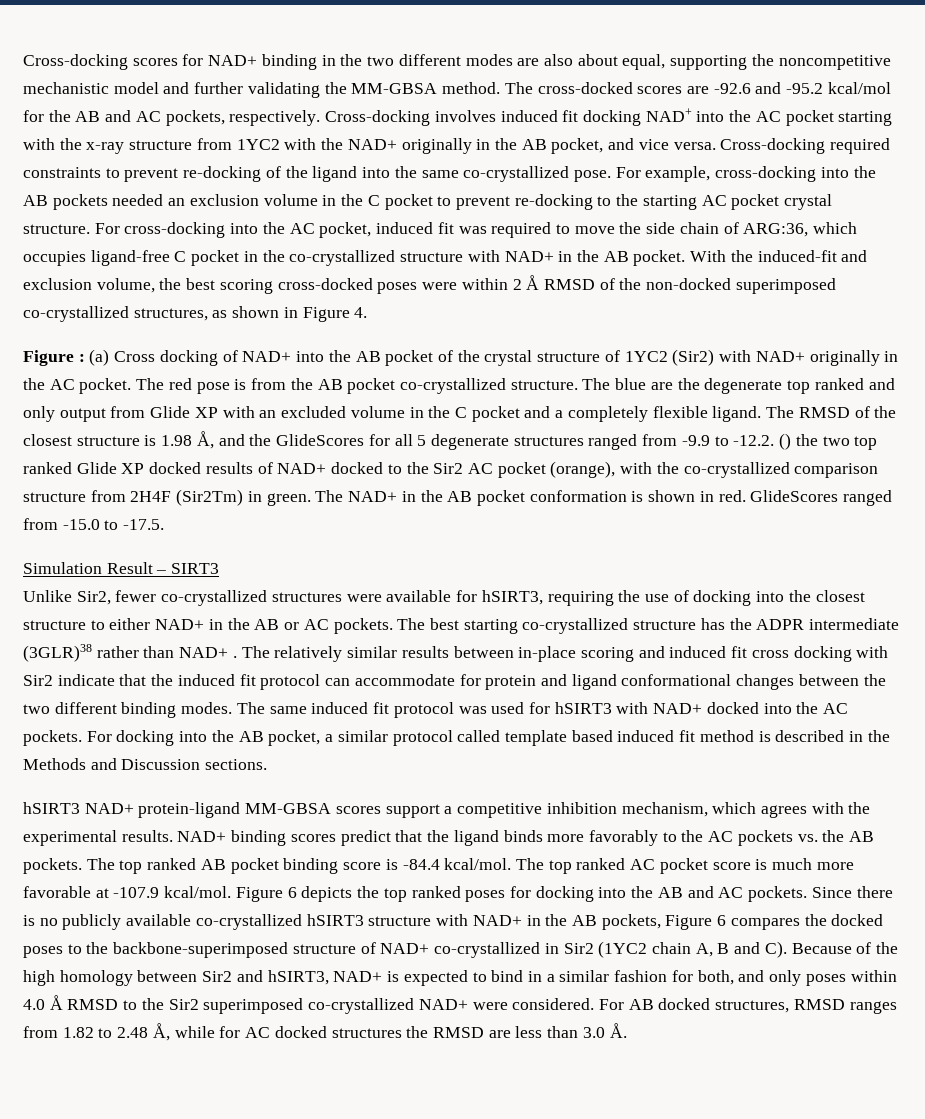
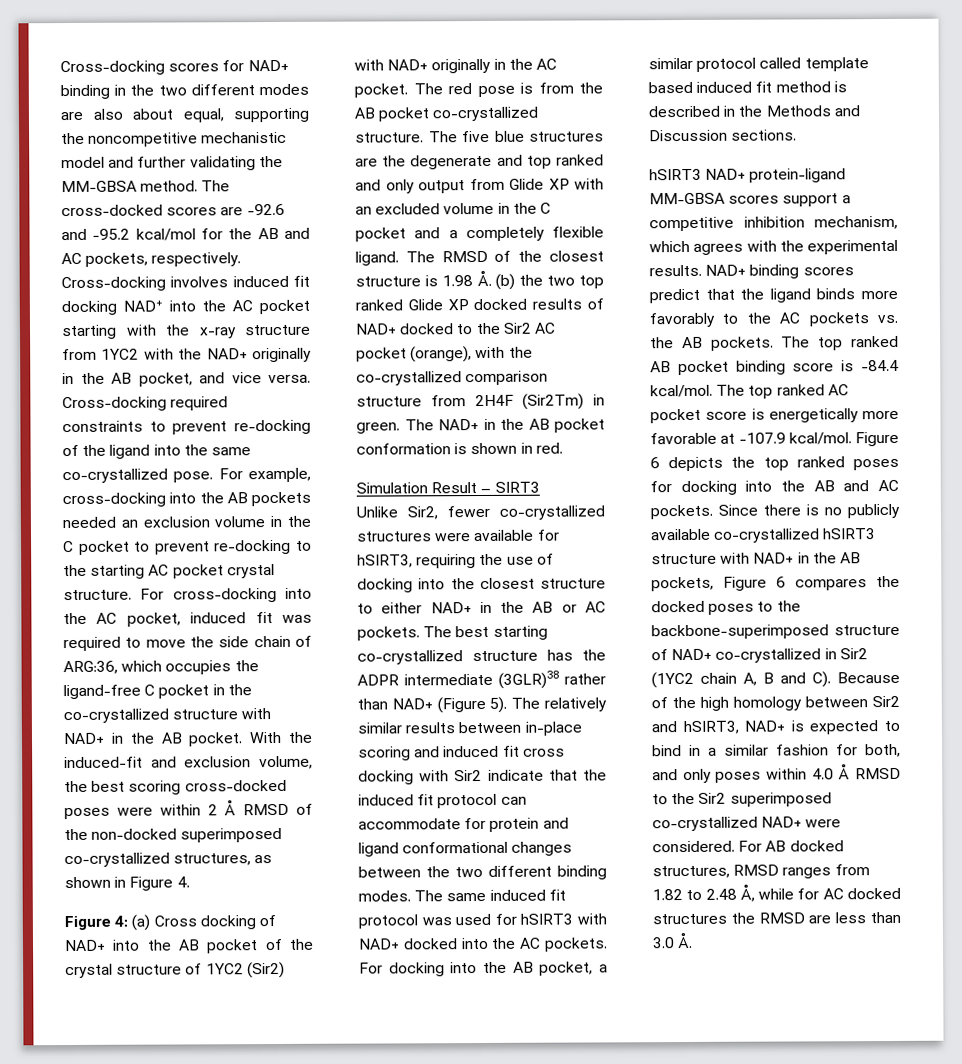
- For cross-docking into the AC pocket, induced fit was required to move the side chain of ARG:36, which occupies ligand-free C pocket in the co-crystallized structure with NAD+ in the AB pocket.
+ For cross-docking into the AC pocket, induced fit was required to move the side chain of ARG:36, which occupies the ligand-free C pocket in the co-crystallized structure with NAD+ in the AB pocket.
- Figure : (a) Cross docking of NAD+ into the AB pocket of the crystal structure of 1YC2 (Sir2) with NAD+ originally in the AC pocket.
+ Figure 4: (a) Cross docking of NAD+ into the AB pocket of the crystal structure of 1YC2 (Sir2) with NAD+ originally in the AC pocket.
- The blue are the degenerate top ranked and only output from Glide XP with an excluded volume in the C pocket and a completely flexible ligand.
+ The five blue structures are the degenerate and top ranked and only output from Glide XP with an excluded volume in the C pocket and a completely flexible ligand.
- The RMSD of the closest structure is 1.98 Å, and the GlideScores for all 5 degenerate structures ranged from -9.9 to -12.2. () the two top ranked Glide XP docked results of NAD+ docked to the Sir2 AC pocket (orange), with the co-crystallized comparison structure from 2H4F (Sir2Tm) in green.
+ The RMSD of the closest structure is 1.98 Å. (b) the two top ranked Glide XP docked results of NAD+ docked to the Sir2 AC pocket (orange), with the co-crystallized comparison structure from 2H4F (Sir2Tm) in green.
- GlideScores ranged from -15.0 to -17.5.
- The best starting co-crystallized structure has the ADPR intermediate (3GLR)38 rather than NAD+ .
+ The best starting co-crystallized structure has the ADPR intermediate (3GLR)38 rather than NAD+ (Figure 5).
- The top ranked AC pocket score is much more favorable at -107.9 kcal/mol.
+ The top ranked AC pocket score is energetically more favorable at -107.9 kcal/mol.

